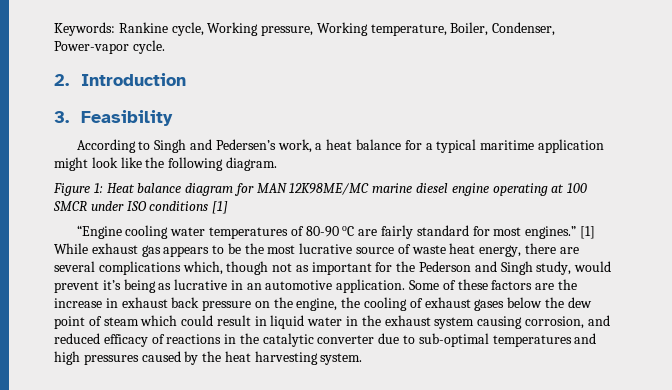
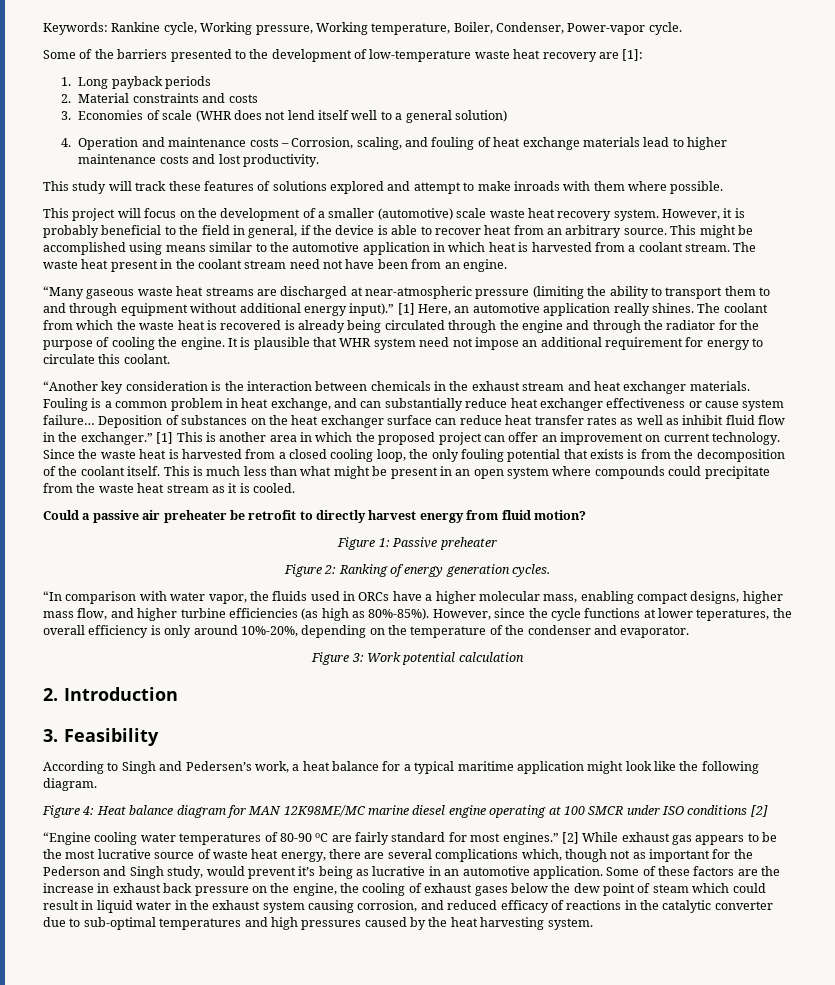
+ Some of the barriers presented to the development of low-temperature waste heat recovery are [1]:
+ 1. Long payback periods
+ 2. Material constraints and costs
+ 3. Economies of scale (WHR does not lend itself well to a general solution)
+ 4. Operation and maintenance costs – Corrosion, scaling, and fouling of heat exchange materials lead to higher maintenance costs and lost productivity.
+ This study will track these features of solutions explored and attempt to make inroads with them where possible.
+ This project will focus on the development of a smaller (automotive) scale waste heat recovery system. However, it is probably beneficial to the field in general, if the device is able to recover heat from an arbitrary source. This might be accomplished using means similar to the automotive application in which heat is harvested from a coolant stream. The waste heat present in the coolant stream need not have been from an engine.
+ “Many gaseous waste heat streams are discharged at near-atmospheric pressure (limiting the ability to transport them to and through equipment without additional energy input).” [1] Here, an automotive application really shines. The coolant from which the waste heat is recovered is already being circulated through the engine and through the radiator for the purpose of cooling the engine. It is plausible that WHR system need not impose an additional requirement for energy to circulate this coolant.
+ “Another key consideration is the interaction between chemicals in the exhaust stream and heat exchanger materials. Fouling is a common problem in heat exchange, and can substantially reduce heat exchanger effectiveness or cause system failure… Deposition of substances on the heat exchanger surface can reduce heat transfer rates as well as inhibit fluid flow in the exchanger.” [1] This is another area in which the proposed project can offer an improvement on current technology. Since the waste heat is harvested from a closed cooling loop, the only fouling potential that exists is from the decomposition of the coolant itself. This is much less than what might be present in an open system where compounds could precipitate from the waste heat stream as it is cooled.
+ Could a passive air preheater be retrofit to directly harvest energy from fluid motion?
+ Figure 1: Passive preheater
+ Figure 2: Ranking of energy generation cycles.
+ “In comparison with water vapor, the fluids used in ORCs have a higher molecular mass, enabling compact designs, higher mass flow, and higher turbine efficiencies (as high as 80%-85%). However, since the cycle functions at lower teperatures, the overall efficiency is only around 10%-20%, depending on the temperature of the condenser and evaporator.
+ Figure 3: Work potential calculation
- Figure 1: Heat balance diagram for MAN 12K98ME/MC marine diesel engine operating at 100 SMCR under ISO conditions [1]
+ Figure 4: Heat balance diagram for MAN 12K98ME/MC marine diesel engine operating at 100 SMCR under ISO conditions [2]
- [1] While exhaust gas appears to be the most lucrative source of waste heat energy, there are several complications which, though not as important for the Pederson and Singh study, would prevent it’s being as lucrative in an automotive application.
+ [2] While exhaust gas appears to be the most lucrative source of waste heat energy, there are several complications which, though not as important for the Pederson and Singh study, would prevent it’s being as lucrative in an automotive application.

